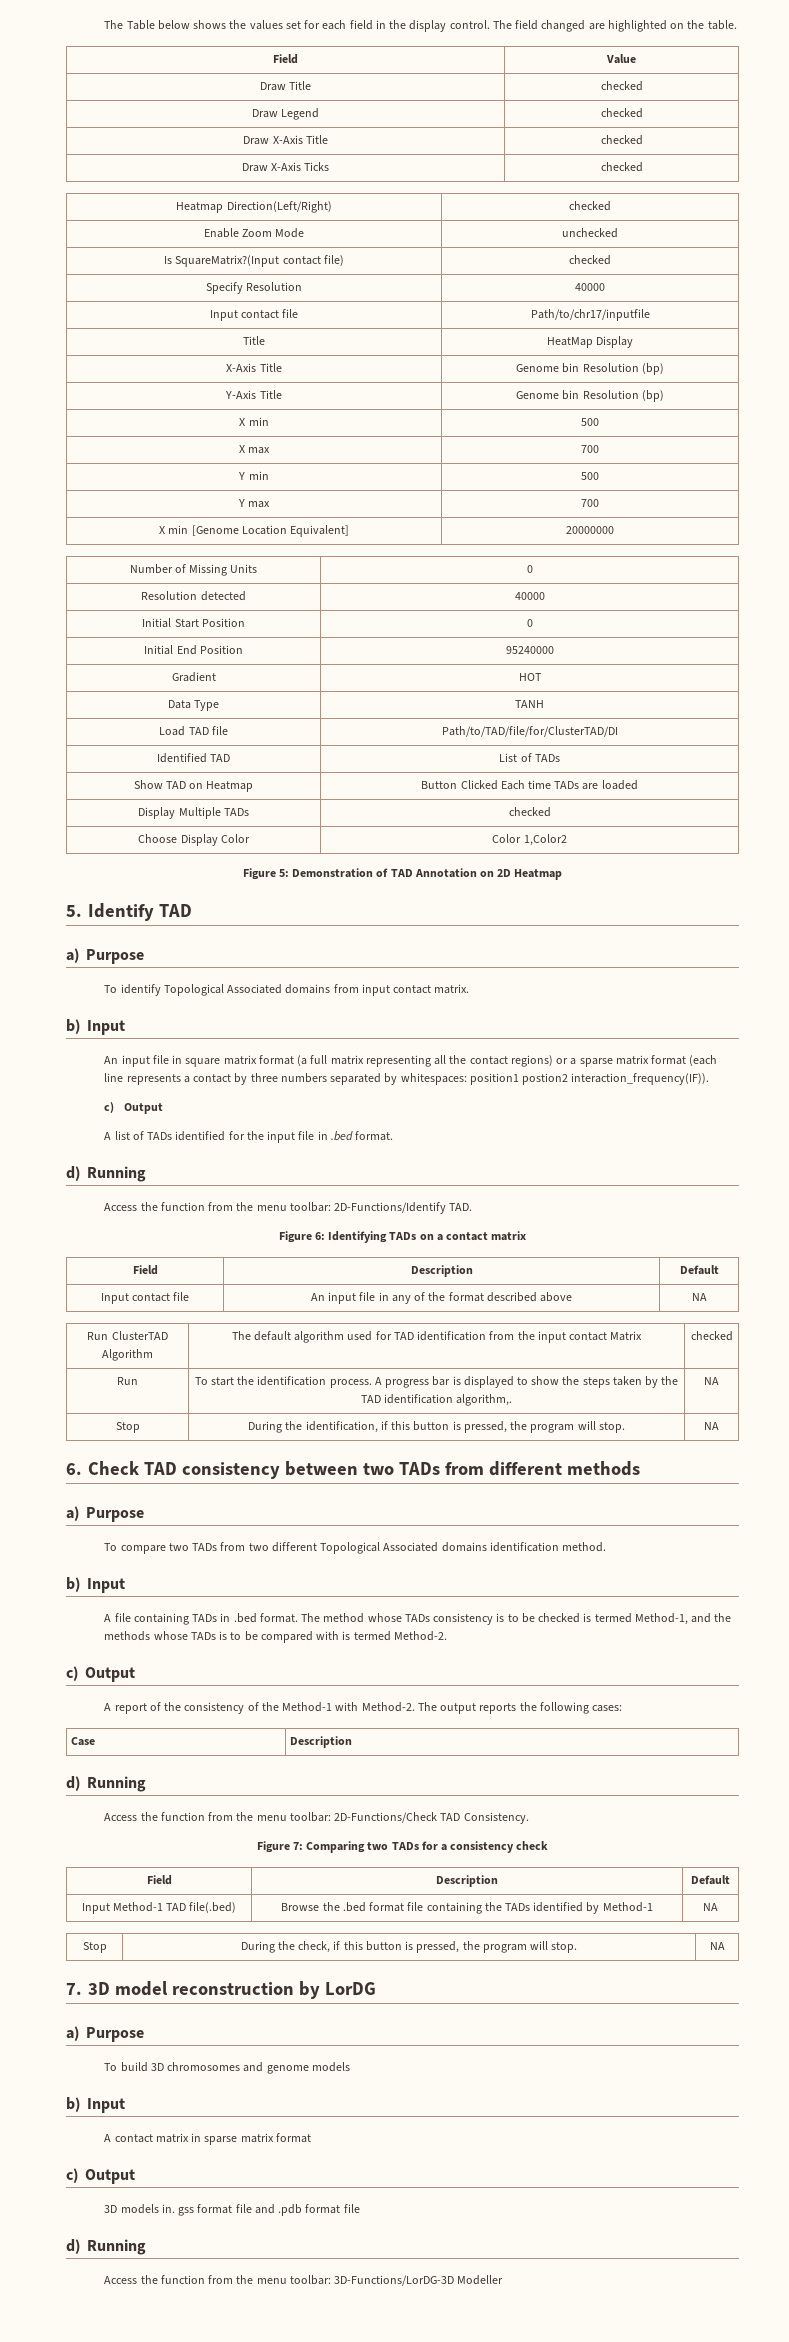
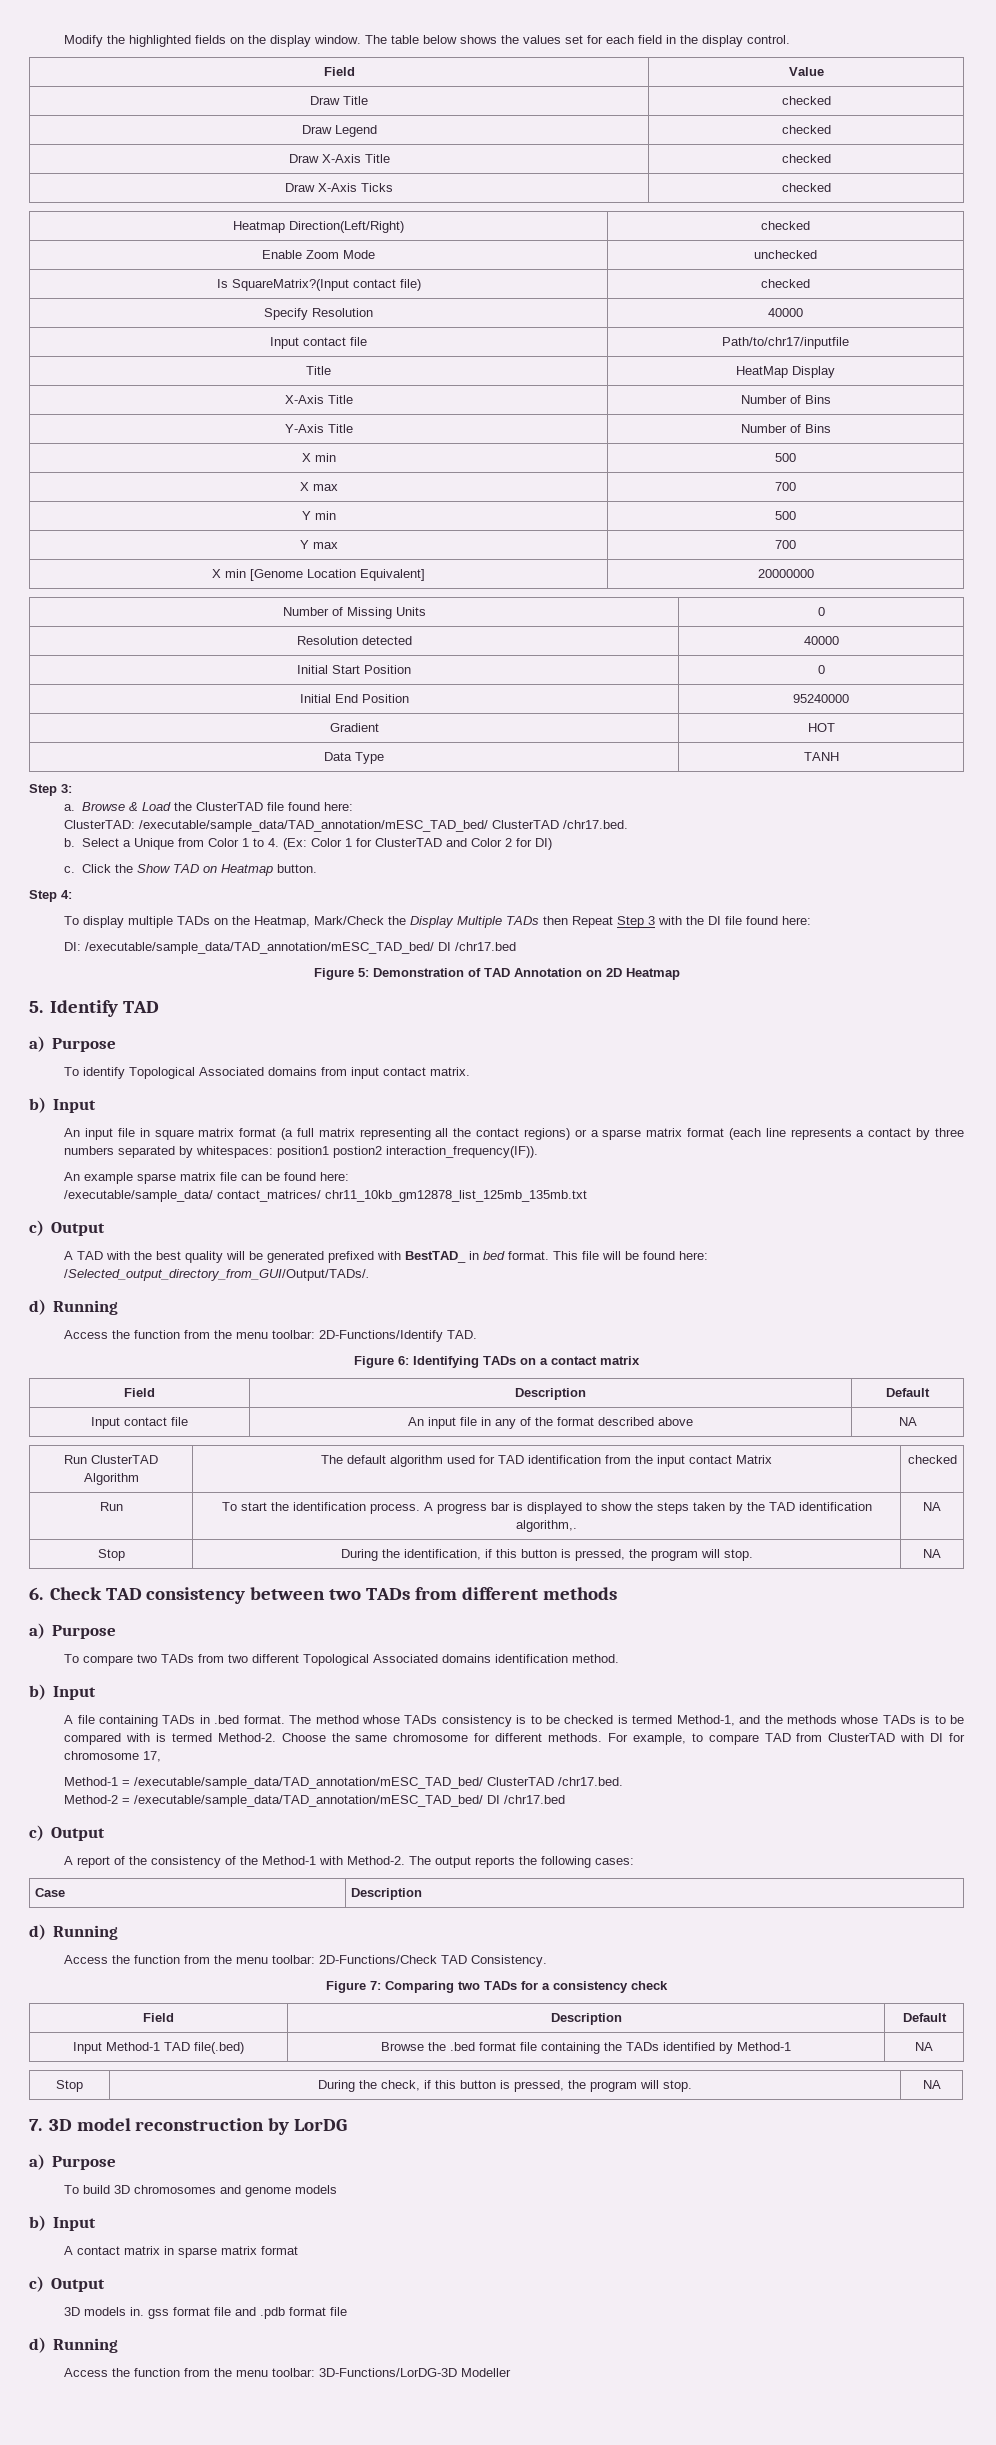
- The Table below shows the values set for each field in the display control. The field changed are highlighted on the table.
+ Modify the highlighted fields on the display window. The table below shows the values set for each field in the display control.
- X-Axis Title | Genome bin Resolution (bp)
- Y-Axis Title | Genome bin Resolution (bp)
+ X-Axis Title | Number of Bins
+ Y-Axis Title | Number of Bins
- Load TAD file | Path/to/TAD/file/for/ClusterTAD/DI
- Identified TAD | List of TADs
- Show TAD on Heatmap | Button Clicked Each time TADs are loaded
- Display Multiple TADs | checked
- Choose Display Color | Color 1,Color2
+ Step 3:
+ a. Browse & Load the ClusterTAD file found here:
+ ClusterTAD: /executable/sample_data/TAD_annotation/mESC_TAD_bed/ ClusterTAD /chr17.bed.
+ b. Select a Unique from Color 1 to 4. (Ex: Color 1 for ClusterTAD and Color 2 for DI)
+ c. Click the Show TAD on Heatmap button.
+ Step 4:
+ To display multiple TADs on the Heatmap, Mark/Check the Display Multiple TADs then Repeat Step 3 with the DI file found here:
+ DI: /executable/sample_data/TAD_annotation/mESC_TAD_bed/ DI /chr17.bed
  An input file in square matrix format (a full matrix representing all the contact regions) or a sparse matrix format (each line represents a contact by three numbers separated by whitespaces: position1 postion2 interaction_frequency(IF)).
+ An example sparse matrix file can be found here:
+ /executable/sample_data/ contact_matrices/ chr11_10kb_gm12878_list_125mb_135mb.txt
  c) Output
- A list of TADs identified for the input file in .bed format.
+ A TAD with the best quality will be generated prefixed with BestTAD_ in bed format. This file will be found here: /Selected_output_directory_from_GUI/Output/TADs/.
+ Choose the same chromosome for different methods. For example, to compare TAD from ClusterTAD with DI for chromosome 17,
+ Method-1 = /executable/sample_data/TAD_annotation/mESC_TAD_bed/ ClusterTAD /chr17.bed.
+ Method-2 = /executable/sample_data/TAD_annotation/mESC_TAD_bed/ DI /chr17.bed

